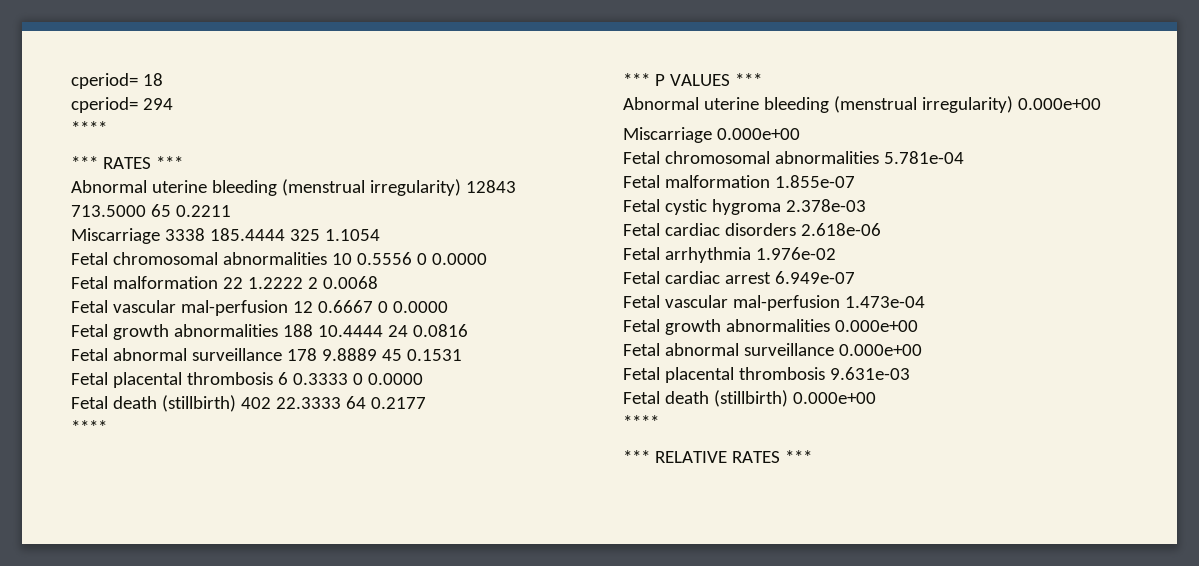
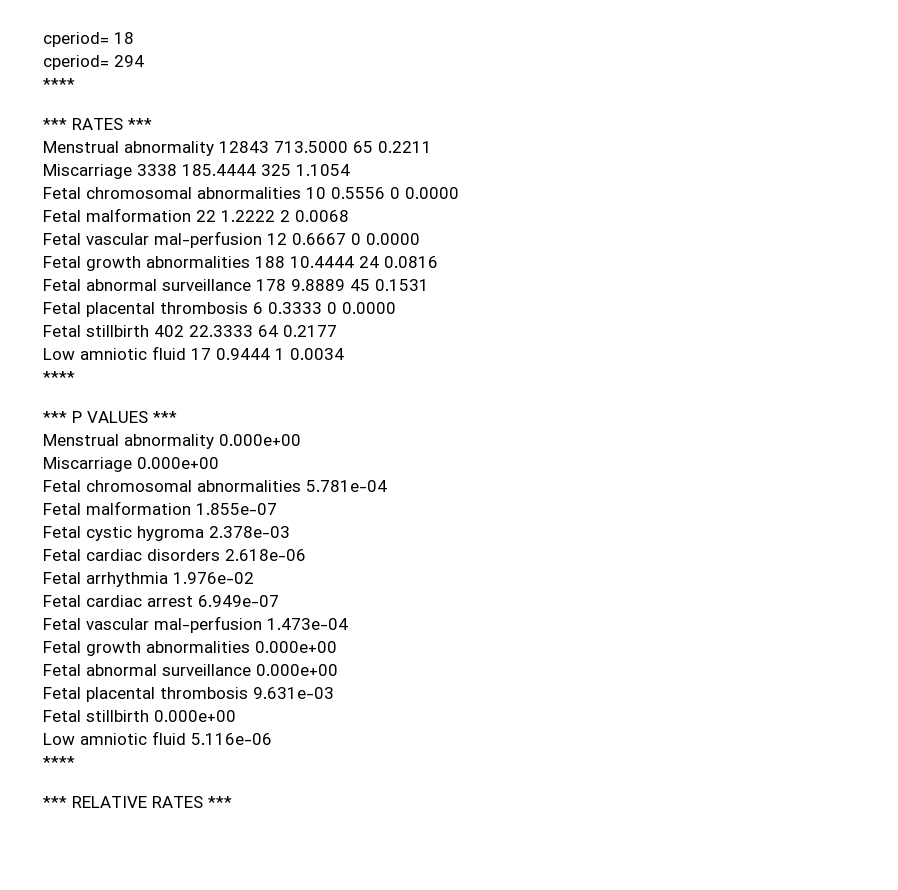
- Abnormal uterine bleeding (menstrual irregularity) 12843 713.5000 65 0.2211
+ Menstrual abnormality 12843 713.5000 65 0.2211
- Fetal death (stillbirth) 402 22.3333 64 0.2177
+ Fetal stillbirth 402 22.3333 64 0.2177
+ Low amniotic fluid 17 0.9444 1 0.0034
- Abnormal uterine bleeding (menstrual irregularity) 0.000e+00
+ Menstrual abnormality 0.000e+00
- Fetal death (stillbirth) 0.000e+00
+ Fetal stillbirth 0.000e+00
+ Low amniotic fluid 5.116e-06

